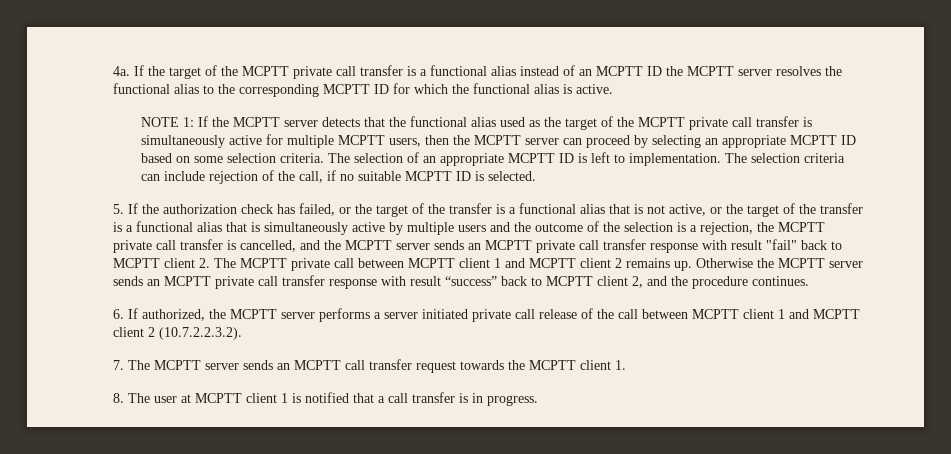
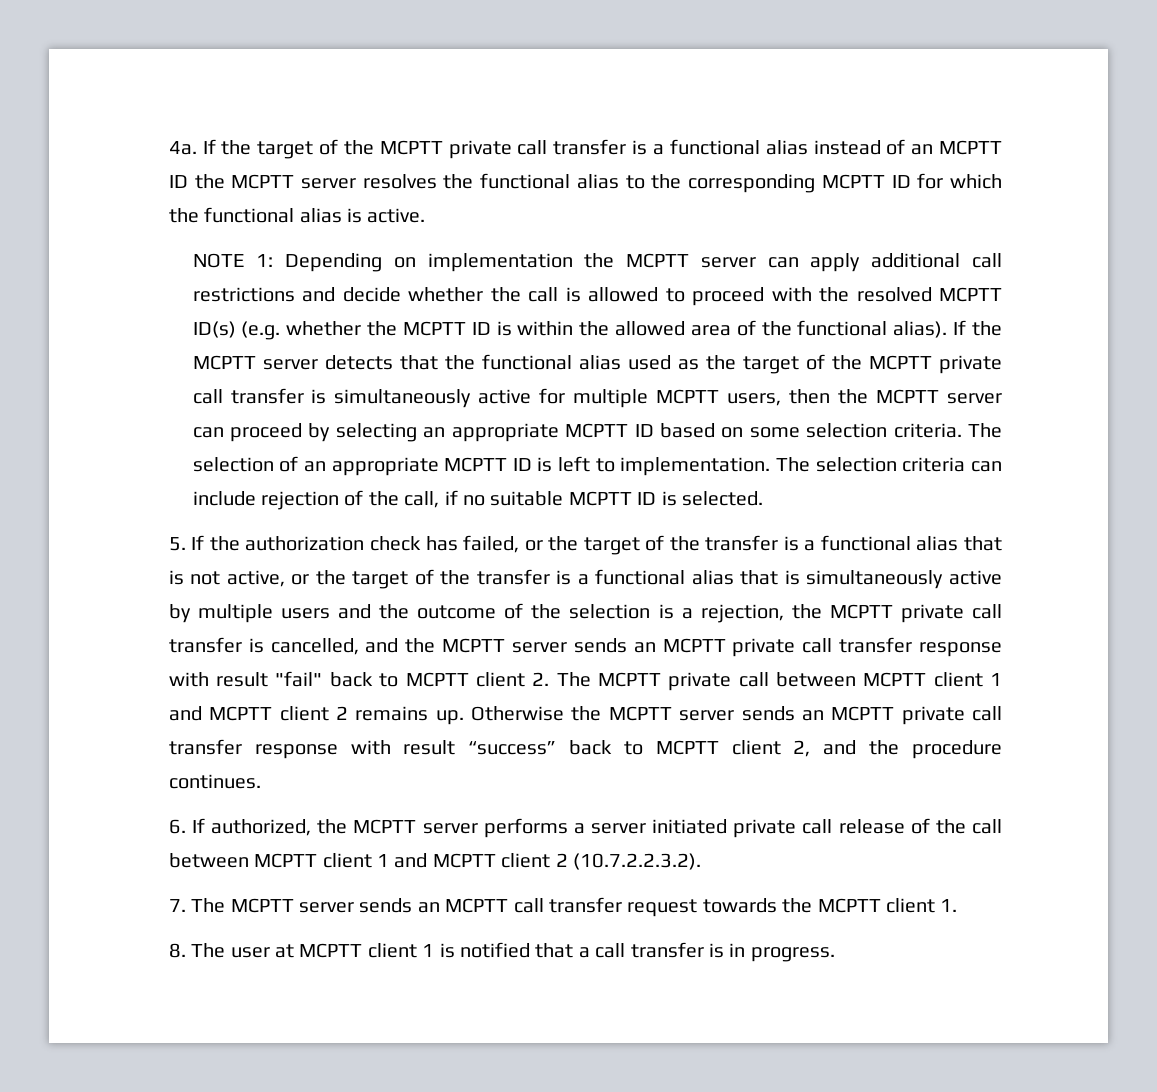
- NOTE 1: If the MCPTT server detects that the functional alias used as the target of the MCPTT private call transfer is simultaneously active for multiple MCPTT users, then the MCPTT server can proceed by selecting an appropriate MCPTT ID based on some selection criteria.
+ NOTE 1: Depending on implementation the MCPTT server can apply additional call restrictions and decide whether the call is allowed to proceed with the resolved MCPTT ID(s) (e.g. whether the MCPTT ID is within the allowed area of the functional alias). If the MCPTT server detects that the functional alias used as the target of the MCPTT private call transfer is simultaneously active for multiple MCPTT users, then the MCPTT server can proceed by selecting an appropriate MCPTT ID based on some selection criteria.

